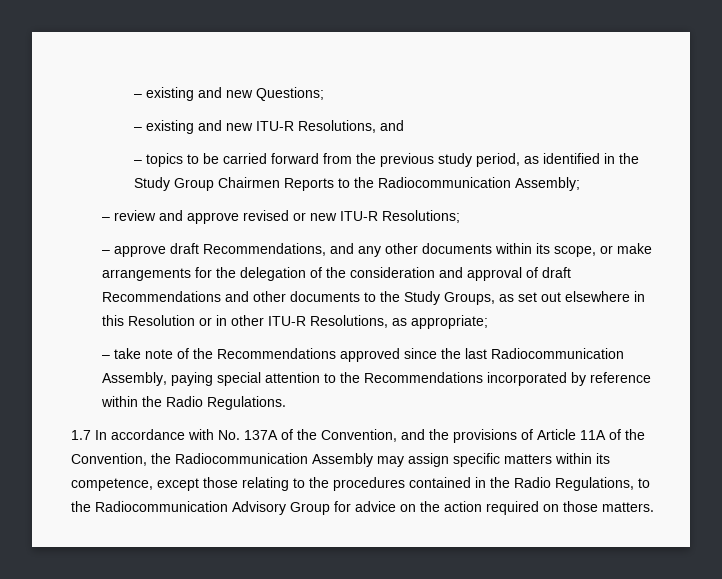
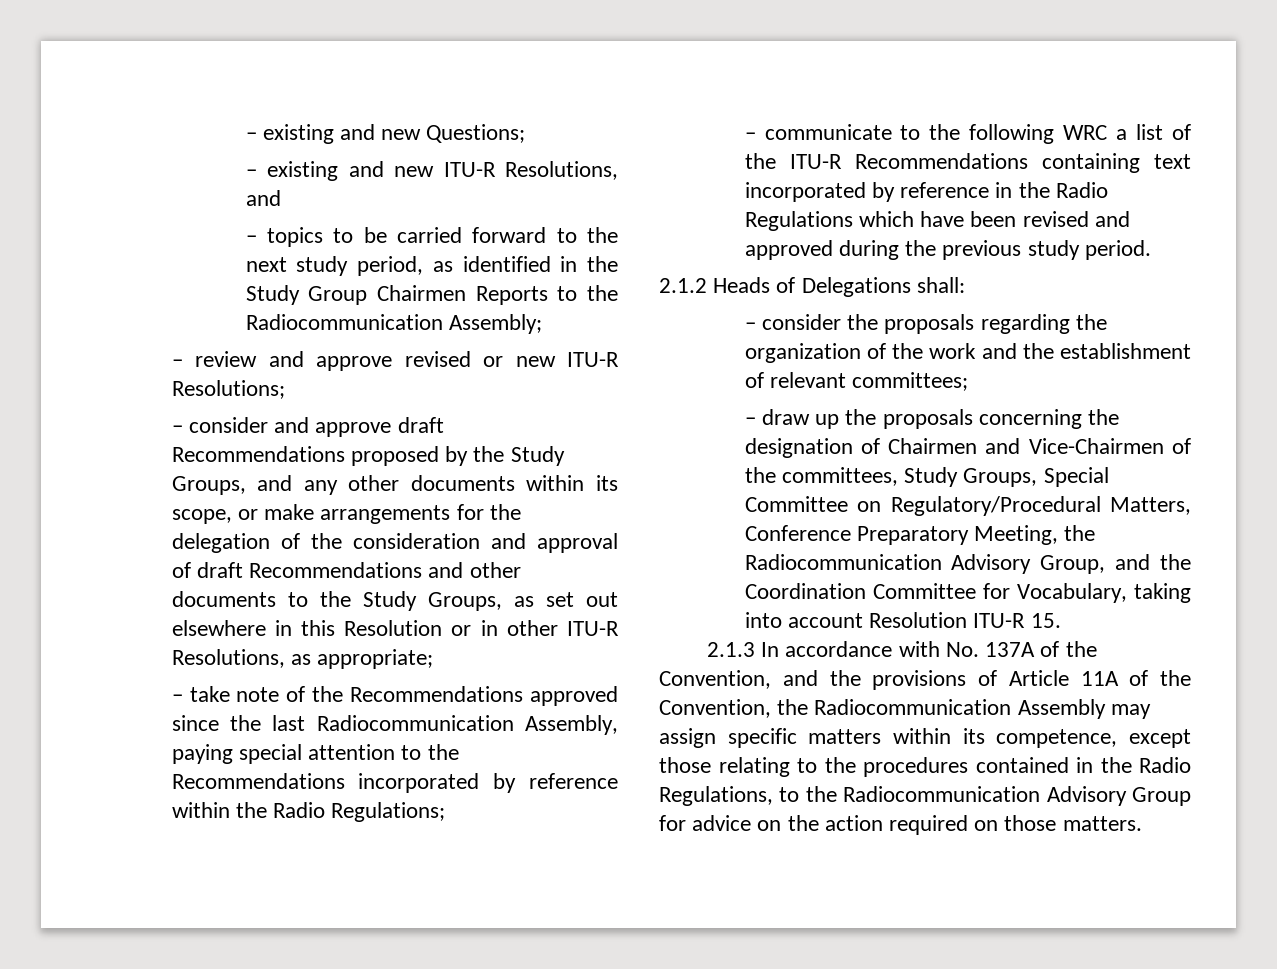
- – topics to be carried forward from the previous study period, as identified in the Study Group Chairmen Reports to the Radiocommunication Assembly;
+ – topics to be carried forward to the next study period, as identified in the Study Group Chairmen Reports to the Radiocommunication Assembly;
- – approve draft Recommendations, and any other documents within its scope, or make arrangements for the delegation of the consideration and approval of draft Recommendations and other documents to the Study Groups, as set out elsewhere in this Resolution or in other ITU-R Resolutions, as appropriate;
+ – consider and approve draft Recommendations proposed by the Study Groups, and any other documents within its scope, or make arrangements for the delegation of the consideration and approval of draft Recommendations and other documents to the Study Groups, as set out elsewhere in this Resolution or in other ITU-R Resolutions, as appropriate;
- – take note of the Recommendations approved since the last Radiocommunication Assembly, paying special attention to the Recommendations incorporated by reference within the Radio Regulations.
- 1.7 In accordance with No. 137A of the Convention, and the provisions of Article 11A of the Convention, the Radiocommunication Assembly may assign specific matters within its competence, except those relating to the procedures contained in the Radio Regulations, to the Radiocommunication Advisory Group for advice on the action required on those matters.
+ – take note of the Recommendations approved since the last Radiocommunication Assembly, paying special attention to the Recommendations incorporated by reference within the Radio Regulations;
+ – communicate to the following WRC a list of the ITU-R Recommendations containing text incorporated by reference in the Radio Regulations which have been revised and approved during the previous study period.
+ 2.1.2 Heads of Delegations shall:
+ – consider the proposals regarding the organization of the work and the establishment of relevant committees;
+ – draw up the proposals concerning the designation of Chairmen and Vice-Chairmen of the committees, Study Groups, Special Committee on Regulatory/Procedural Matters, Conference Preparatory Meeting, the Radiocommunication Advisory Group, and the Coordination Committee for Vocabulary, taking into account Resolution ITU-R 15.
+ 2.1.3 In accordance with No. 137A of the Convention, and the provisions of Article 11A of the Convention, the Radiocommunication Assembly may assign specific matters within its competence, except those relating to the procedures contained in the Radio Regulations, to the Radiocommunication Advisory Group for advice on the action required on those matters.

